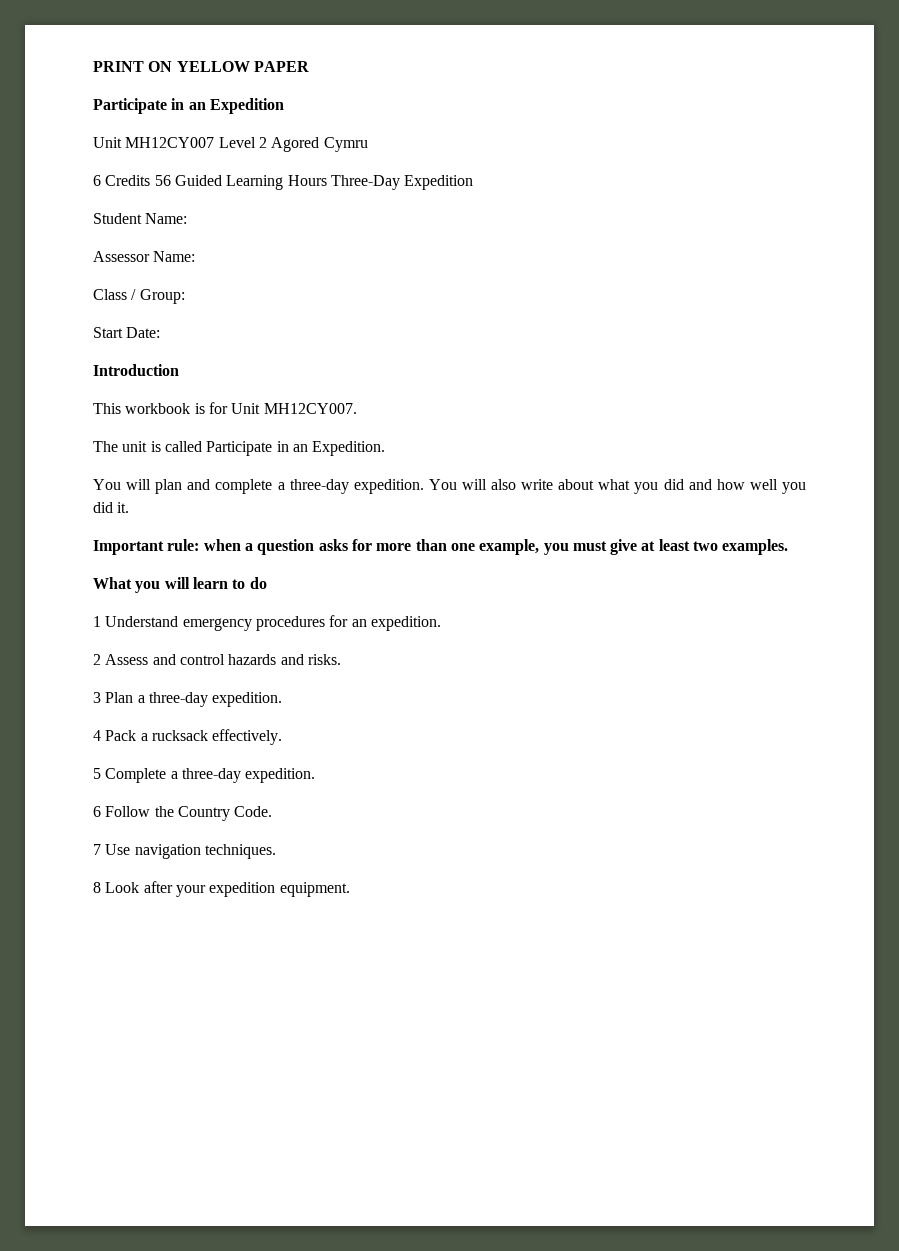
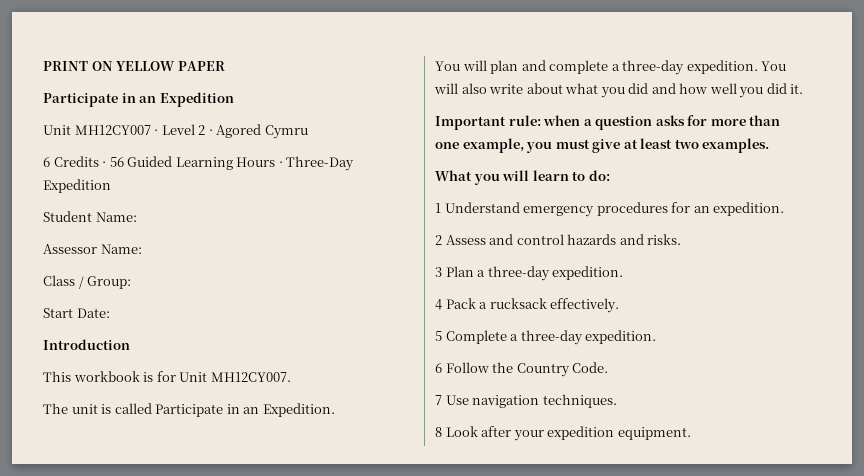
- Unit MH12CY007 Level 2 Agored Cymru
+ Unit MH12CY007 · Level 2 · Agored Cymru
- 6 Credits 56 Guided Learning Hours Three-Day Expedition
+ 6 Credits · 56 Guided Learning Hours · Three-Day Expedition
- What you will learn to do
+ What you will learn to do:

